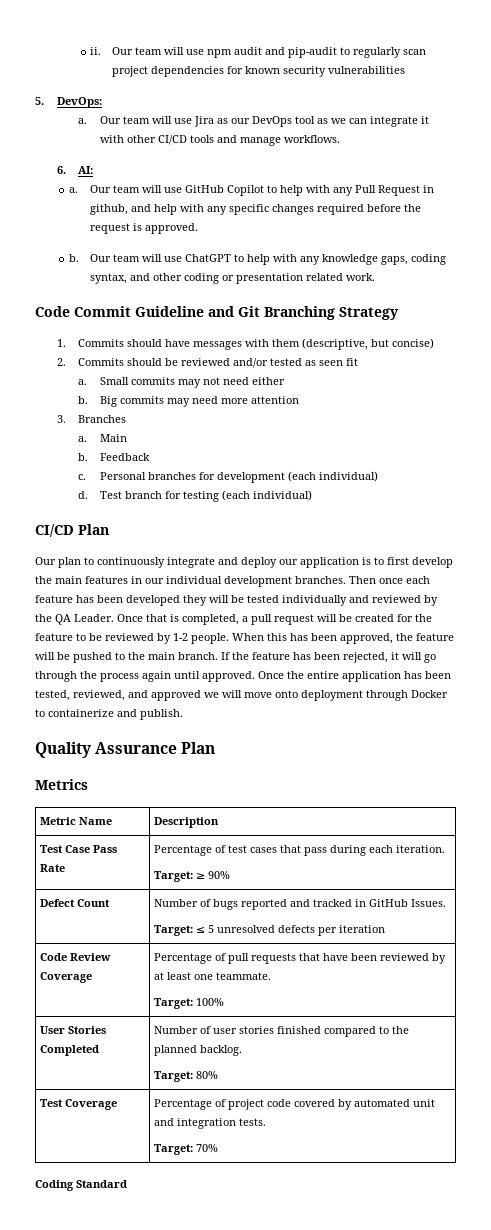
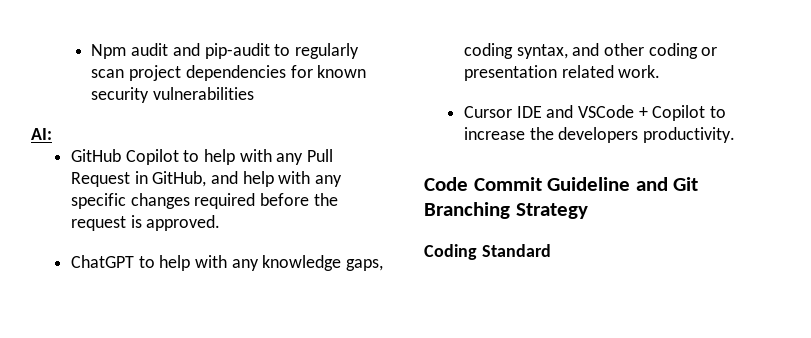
- ii. Our team will use npm audit and pip-audit to regularly scan project dependencies for known security vulnerabilities
+ Npm audit and pip-audit to regularly scan project dependencies for known security vulnerabilities
- 5. DevOps:
- a. Our team will use Jira as our DevOps tool as we can integrate it with other CI/CD tools and manage workflows.
- 6. AI:
- a. Our team will use GitHub Copilot to help with any Pull Request in github, and help with any specific changes required before the request is approved.
+ AI:
+ GitHub Copilot to help with any Pull Request in GitHub, and help with any specific changes required before the request is approved.
- b. Our team will use ChatGPT to help with any knowledge gaps, coding syntax, and other coding or presentation related work.
+ ChatGPT to help with any knowledge gaps, coding syntax, and other coding or presentation related work.
+ Cursor IDE and VSCode + Copilot to increase the developers productivity.
- 1. Commits should have messages with them (descriptive, but concise)
- 2. Commits should be reviewed and/or tested as seen fit
- a. Small commits may not need either
- b. Big commits may need more attention
- 3. Branches
- a. Main
- b. Feedback
- c. Personal branches for development (each individual)
- d. Test branch for testing (each individual)
- CI/CD Plan
- Our plan to continuously integrate and deploy our application is to first develop the main features in our individual development branches. Then once each feature has been developed they will be tested individually and reviewed by the QA Leader. Once that is completed, a pull request will be created for the feature to be reviewed by 1-2 people. When this has been approved, the feature will be pushed to the main branch. If the feature has been rejected, it will go through the process again until approved. Once the entire application has been tested, reviewed, and approved we will move onto deployment through Docker to containerize and publish.
- Quality Assurance Plan
- Metrics
- Metric Name | Description
- Test Case Pass Rate | Percentage of test cases that pass during each iteration.
- Target: ≥ 90%
- Defect Count | Number of bugs reported and tracked in GitHub Issues.
- Target: ≤ 5 unresolved defects per iteration
- Code Review Coverage | Percentage of pull requests that have been reviewed by at least one teammate.
- Target: 100%
- User Stories Completed | Number of user stories finished compared to the planned backlog.
- Target: 80%
- Test Coverage | Percentage of project code covered by automated unit and integration tests.
- Target: 70%

